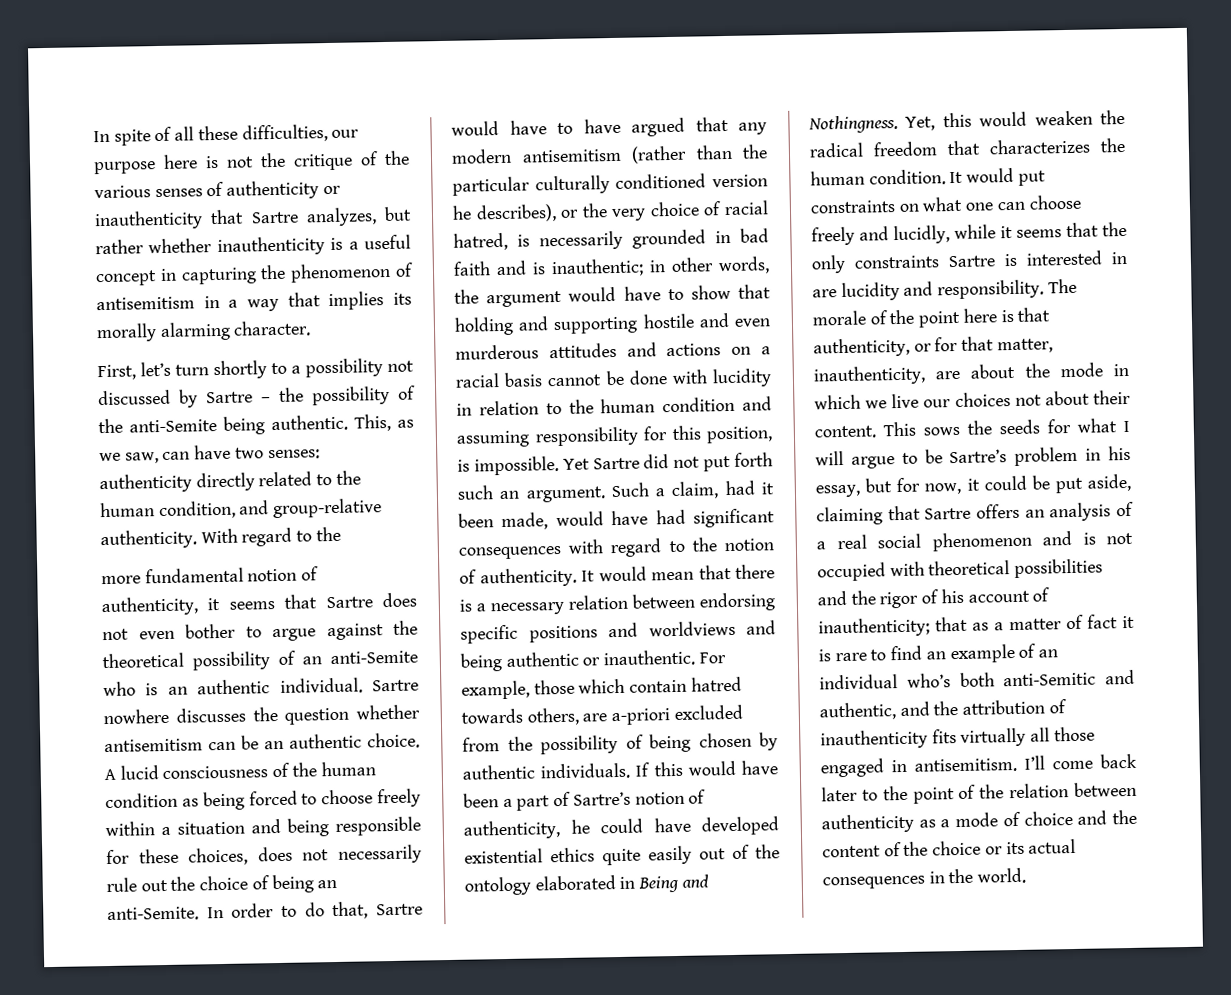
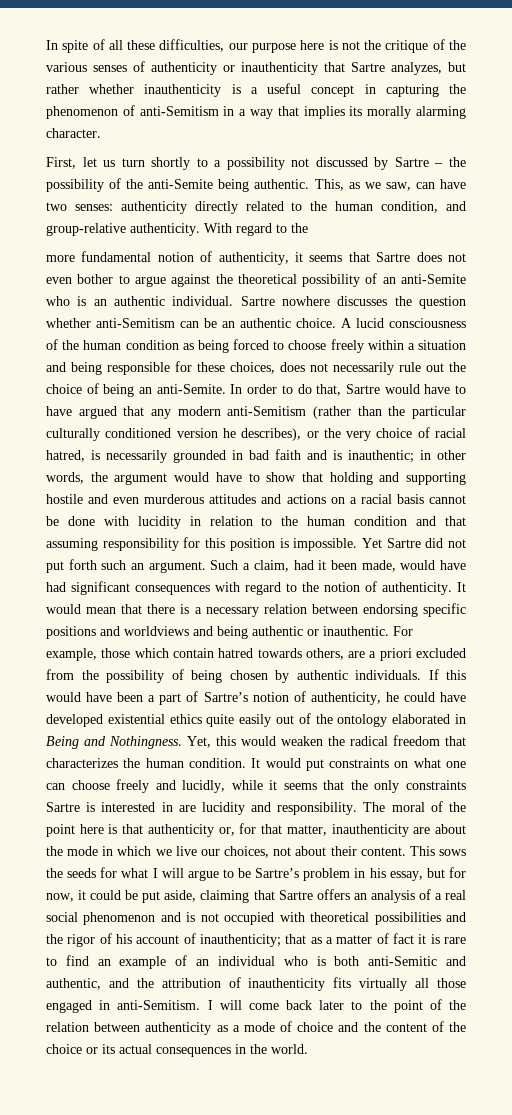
- In spite of all these difficulties, our purpose here is not the critique of the various senses of authenticity or inauthenticity that Sartre analyzes, but rather whether inauthenticity is a useful concept in capturing the phenomenon of antisemitism in a way that implies its morally alarming character.
+ In spite of all these difficulties, our purpose here is not the critique of the various senses of authenticity or inauthenticity that Sartre analyzes, but rather whether inauthenticity is a useful concept in capturing the phenomenon of anti-Semitism in a way that implies its morally alarming character.
- First, let’s turn shortly to a possibility not discussed by Sartre – the possibility of the anti-Semite being authentic.
+ First, let us turn shortly to a possibility not discussed by Sartre – the possibility of the anti-Semite being authentic.
- Sartre nowhere discusses the question whether antisemitism can be an authentic choice.
+ Sartre nowhere discusses the question whether anti-Semitism can be an authentic choice.
- In order to do that, Sartre would have to have argued that any modern antisemitism (rather than the particular culturally conditioned version he describes), or the very choice of racial hatred, is necessarily grounded in bad faith and is inauthentic;
+ In order to do that, Sartre would have to have argued that any modern anti-Semitism (rather than the particular culturally conditioned version he describes), or the very choice of racial hatred, is necessarily grounded in bad faith and is inauthentic;
- in other words, the argument would have to show that holding and supporting hostile and even murderous attitudes and actions on a racial basis cannot be done with lucidity in relation to the human condition and assuming responsibility for this position, is impossible.
+ in other words, the argument would have to show that holding and supporting hostile and even murderous attitudes and actions on a racial basis cannot be done with lucidity in relation to the human condition and that assuming responsibility for this position is impossible.
- For example, those which contain hatred towards others, are a-priori excluded from the possibility of being chosen by authentic individuals.
+ For example, those which contain hatred towards others, are a priori excluded from the possibility of being chosen by authentic individuals.
- The morale of the point here is that authenticity, or for that matter, inauthenticity, are about the mode in which we live our choices not about their content.
+ The moral of the point here is that authenticity or, for that matter, inauthenticity are about the mode in which we live our choices, not about their content.
- that as a matter of fact it is rare to find an example of an individual who’s both anti-Semitic and authentic, and the attribution of inauthenticity fits virtually all those engaged in antisemitism. I’ll come back later to the point of the relation between authenticity as a mode of choice and the content of the choice or its actual consequences in the world.
+ that as a matter of fact it is rare to find an example of an individual who is both anti-Semitic and authentic, and the attribution of inauthenticity fits virtually all those engaged in anti-Semitism. I will come back later to the point of the relation between authenticity as a mode of choice and the content of the choice or its actual consequences in the world.

